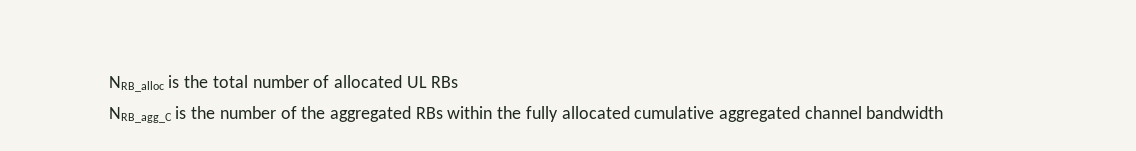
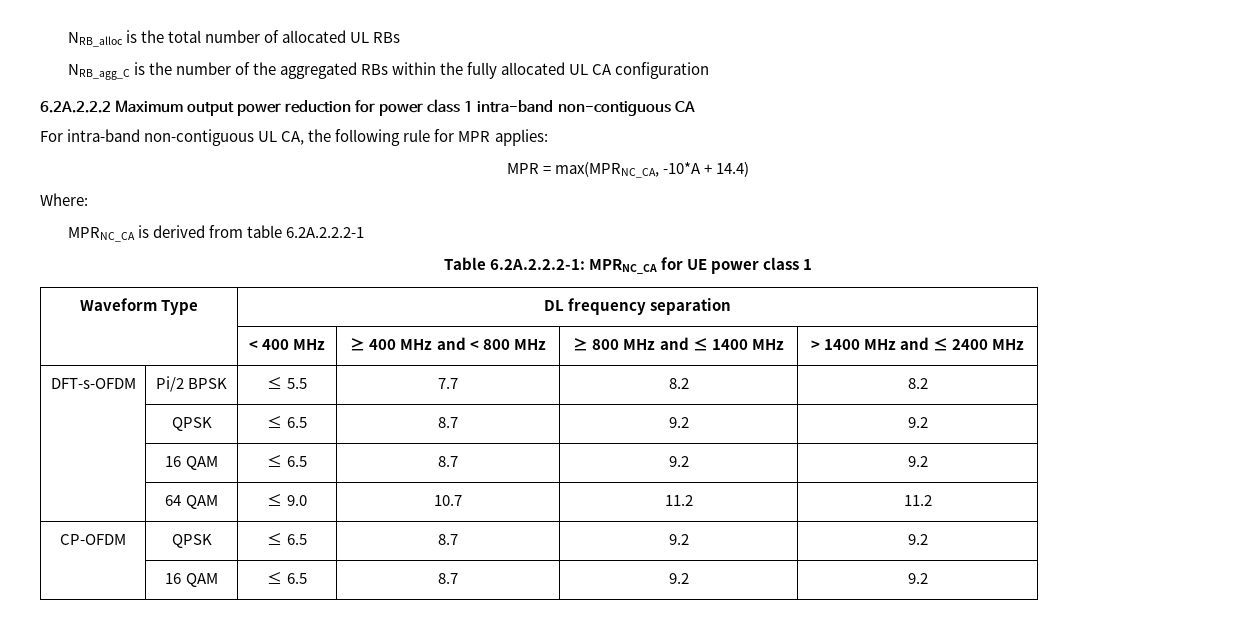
- NRB_agg_C is the number of the aggregated RBs within the fully allocated cumulative aggregated channel bandwidth
+ NRB_agg_C is the number of the aggregated RBs within the fully allocated UL CA configuration
+ 6.2A.2.2.2 Maximum output power reduction for power class 1 intra-band non-contiguous CA
+ For intra-band non-contiguous UL CA, the following rule for MPR applies:
+ MPR = max(MPRNC_CA, -10*A + 14.4)
+ Where:
+ MPRNC_CA is derived from table 6.2A.2.2.2-1
+ Table 6.2A.2.2.2-1: MPRNC_CA for UE power class 1
+ Waveform Type | DL frequency separation
+ | < 400 MHz | ≥ 400 MHz and < 800 MHz | ≥ 800 MHz and ≤ 1400 MHz | > 1400 MHz and ≤ 2400 MHz
+ DFT-s-OFDM | Pi/2 BPSK | ≤ 5.5 | 7.7 | 8.2 | 8.2
+ | QPSK | ≤ 6.5 | 8.7 | 9.2 | 9.2
+ | 16 QAM | ≤ 6.5 | 8.7 | 9.2 | 9.2
+ | 64 QAM | ≤ 9.0 | 10.7 | 11.2 | 11.2
+ CP-OFDM | QPSK | ≤ 6.5 | 8.7 | 9.2 | 9.2
+ | 16 QAM | ≤ 6.5 | 8.7 | 9.2 | 9.2

